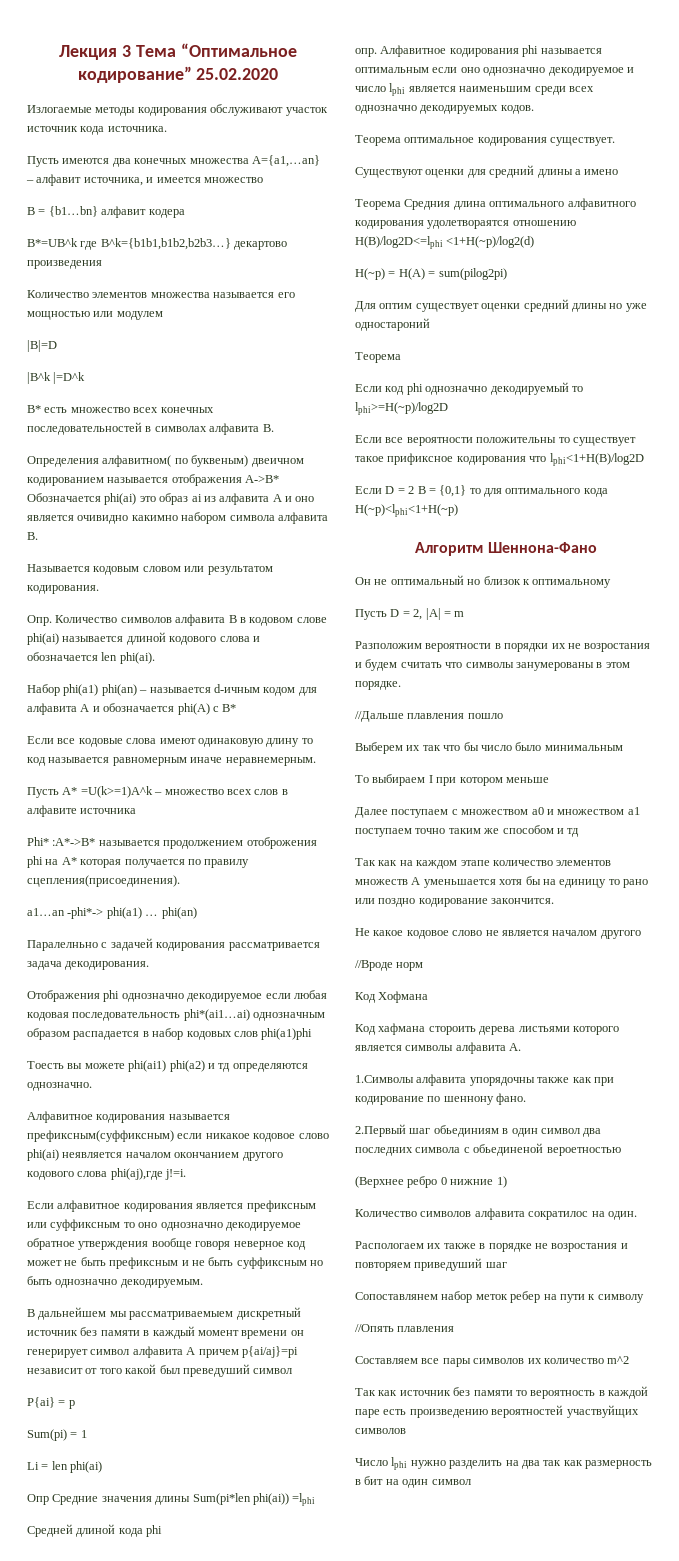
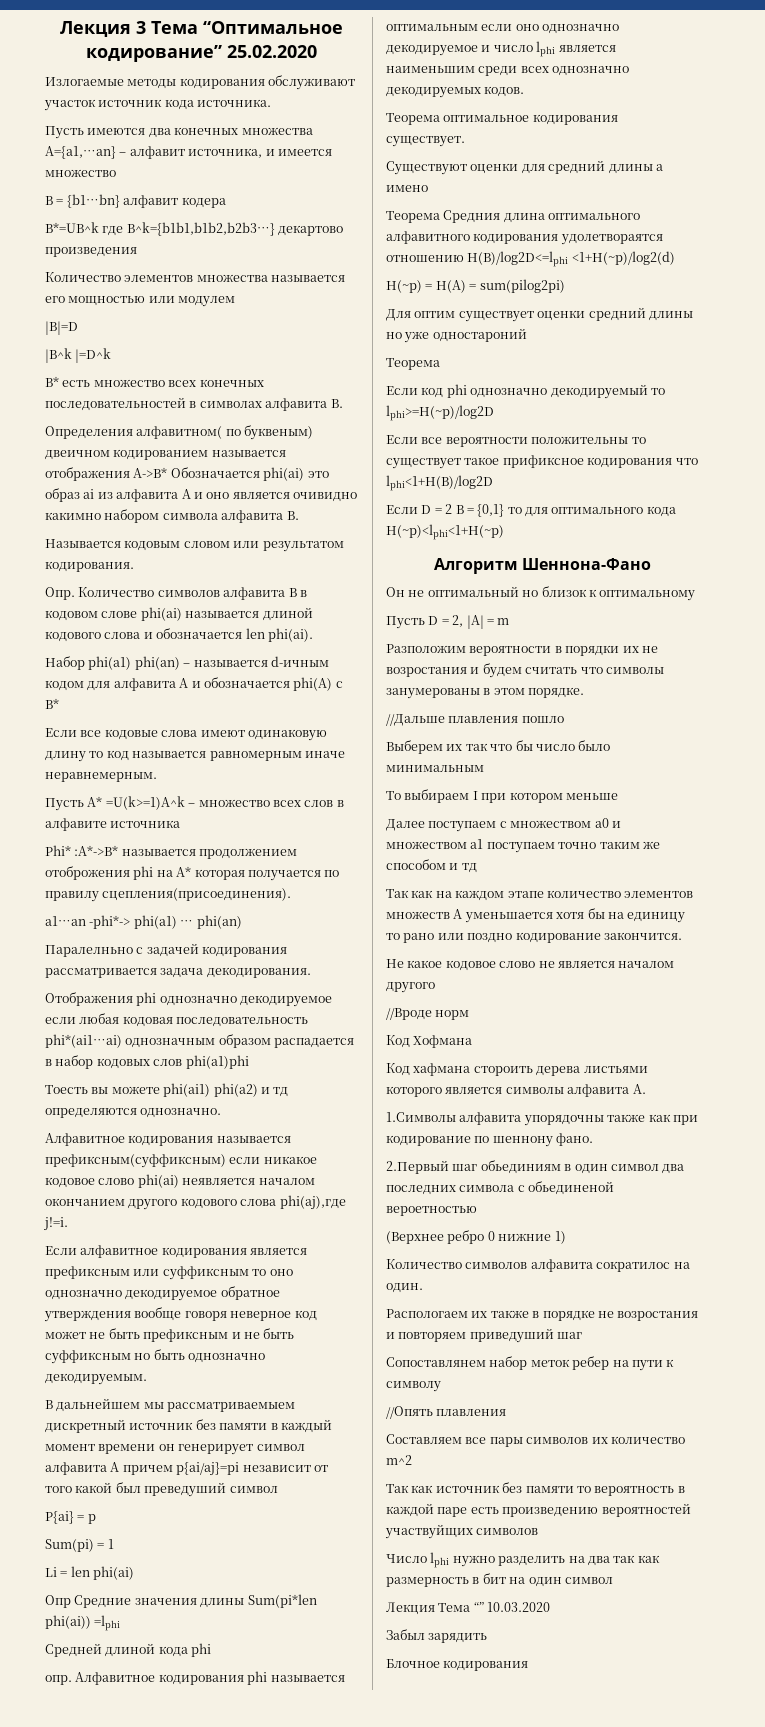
+ Лекция Тема “” 10.03.2020
+ Забыл зарядить
+ Блочное кодирования

